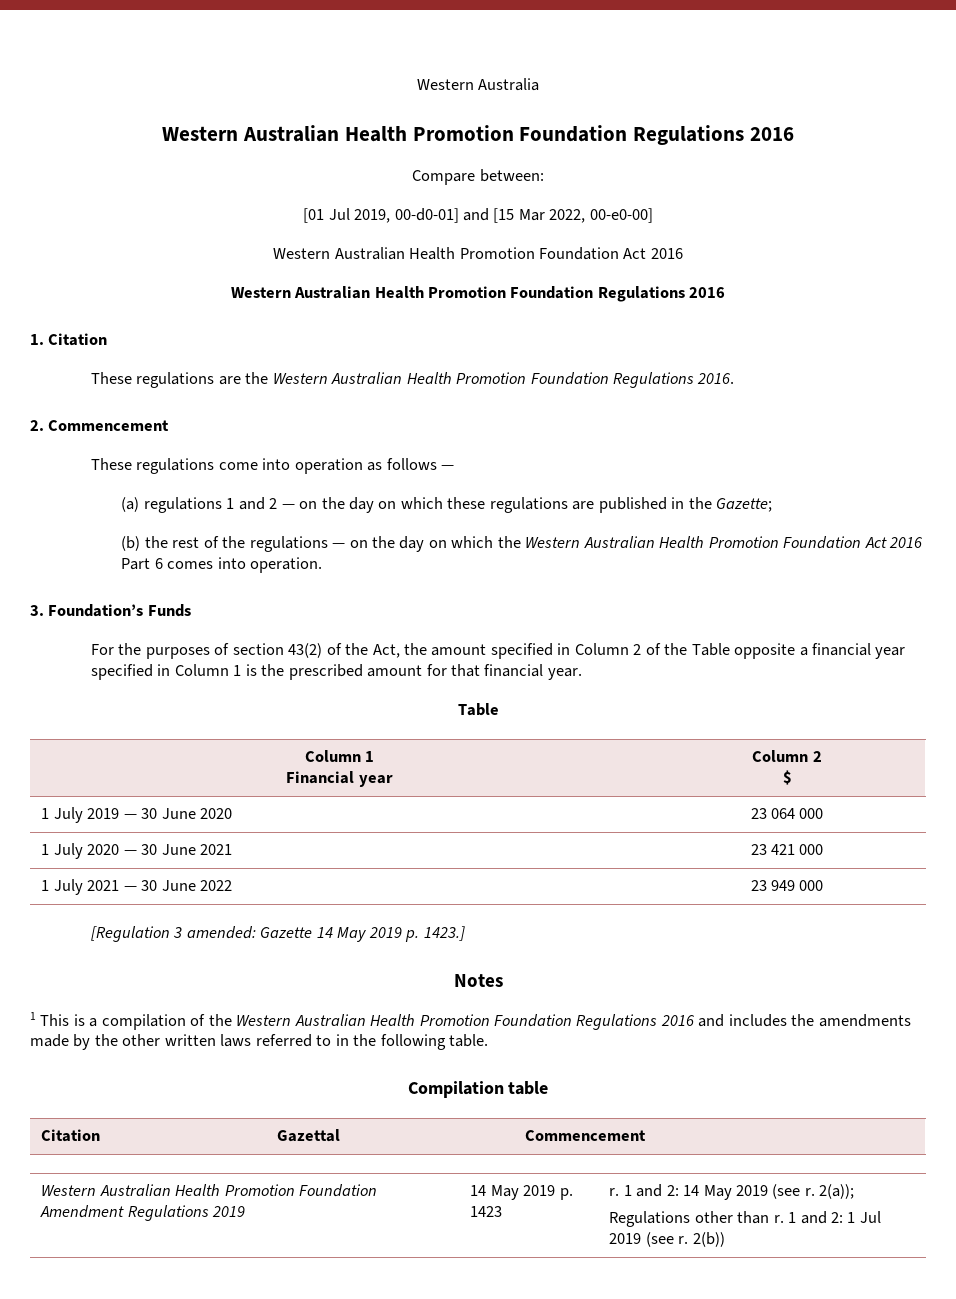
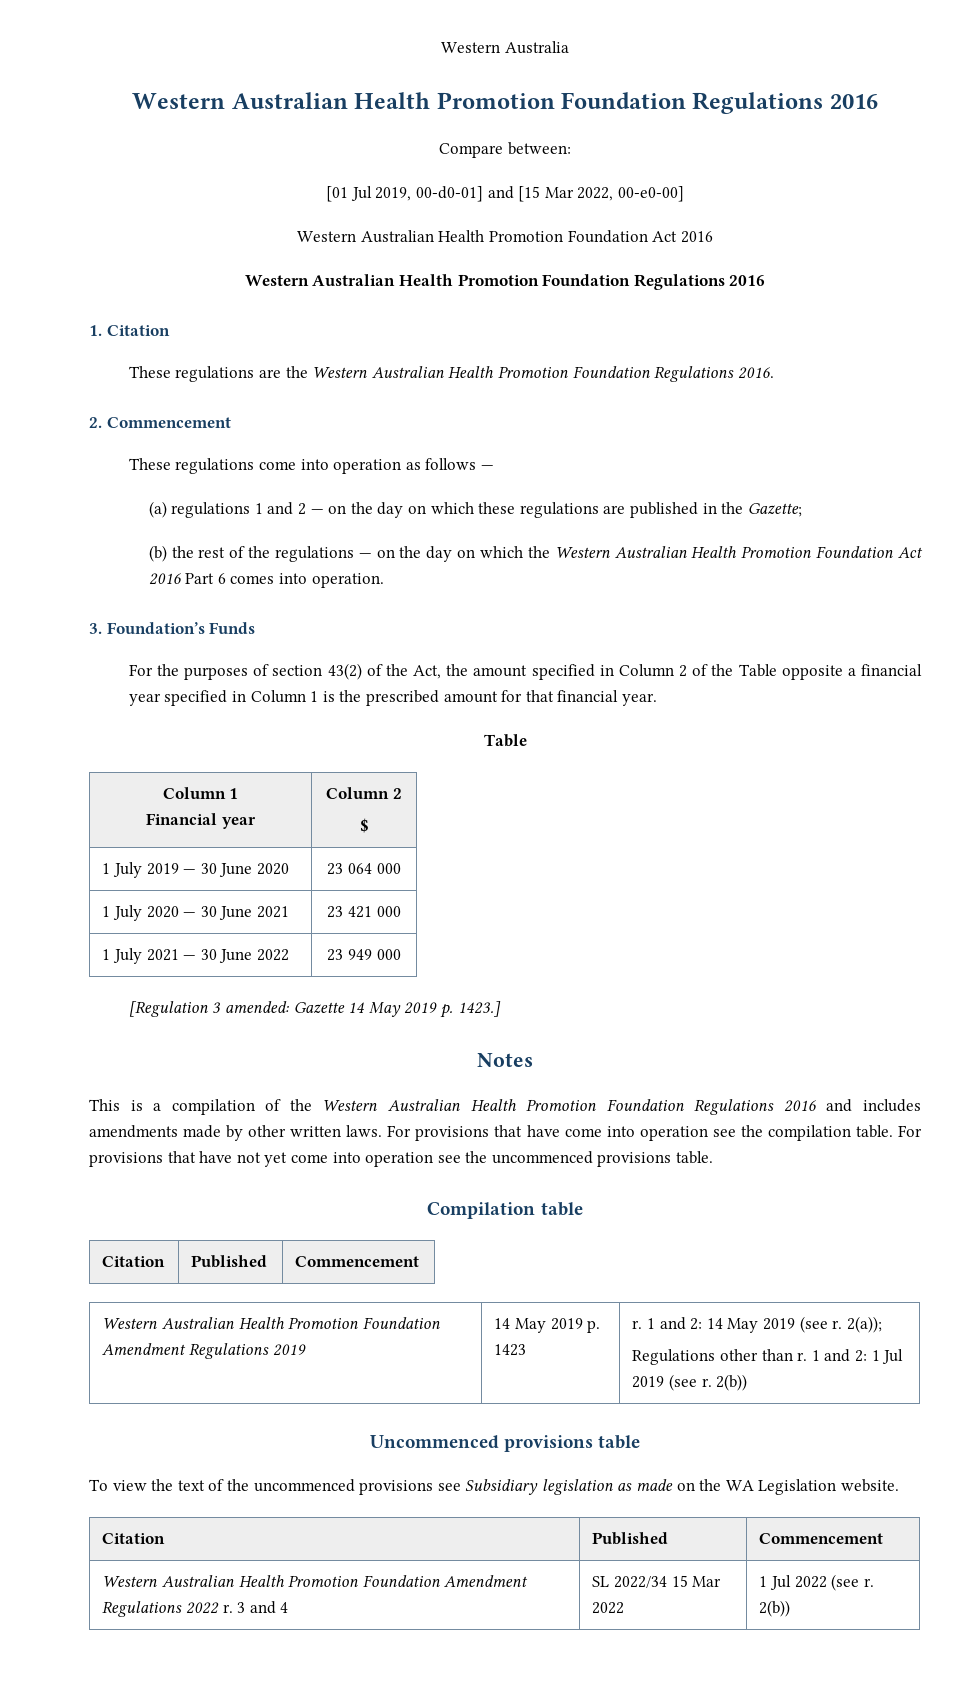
- 1 This is a compilation of the Western Australian Health Promotion Foundation Regulations 2016 and includes the amendments made by the other written laws referred to in the following table.
+ This is a compilation of the Western Australian Health Promotion Foundation Regulations 2016 and includes amendments made by other written laws. For provisions that have come into operation see the compilation table. For provisions that have not yet come into operation see the uncommenced provisions table.
  Compilation table
- Citation | Gazettal | Commencement
+ Citation | Published | Commencement
+ Uncommenced provisions table
+ To view the text of the uncommenced provisions see Subsidiary legislation as made on the WA Legislation website.
+ Citation | Published | Commencement
+ Western Australian Health Promotion Foundation Amendment Regulations 2022 r. 3 and 4 | SL 2022/34 15 Mar 2022 | 1 Jul 2022 (see r. 2(b))

